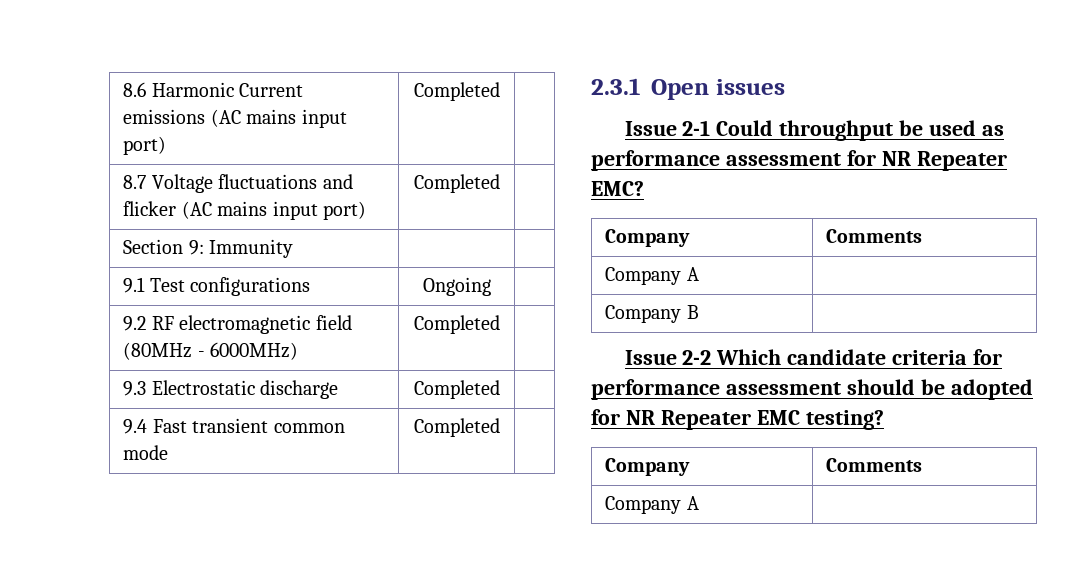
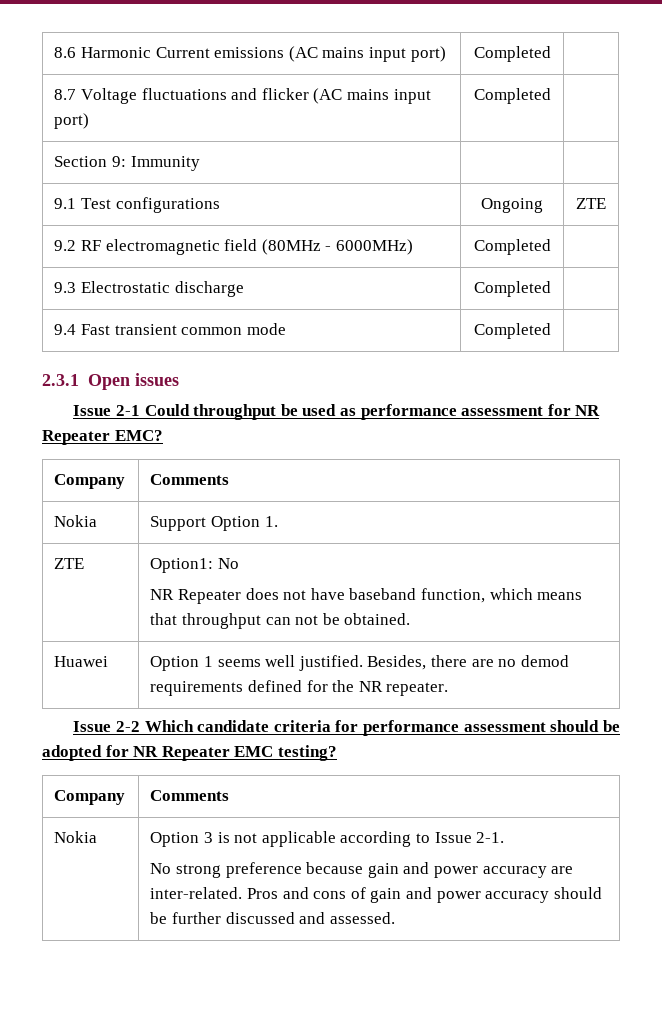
- 9.1 Test configurations | Ongoing |
+ 9.1 Test configurations | Ongoing | ZTE
  Issue 2-1 Could throughput be used as performance assessment for NR Repeater EMC?
  Company | Comments
- Company A |
- Company B |
+ Nokia | Support Option 1.
+ ZTE | Option1: No
+ NR Repeater does not have baseband function, which means that throughput can not be obtained.
+ Huawei | Option 1 seems well justified. Besides, there are no demod requirements defined for the NR repeater.
  Issue 2-2 Which candidate criteria for performance assessment should be adopted for NR Repeater EMC testing?
  Company | Comments
- Company A |
+ Nokia | Option 3 is not applicable according to Issue 2-1.
+ No strong preference because gain and power accuracy are inter-related. Pros and cons of gain and power accuracy should be further discussed and assessed.

